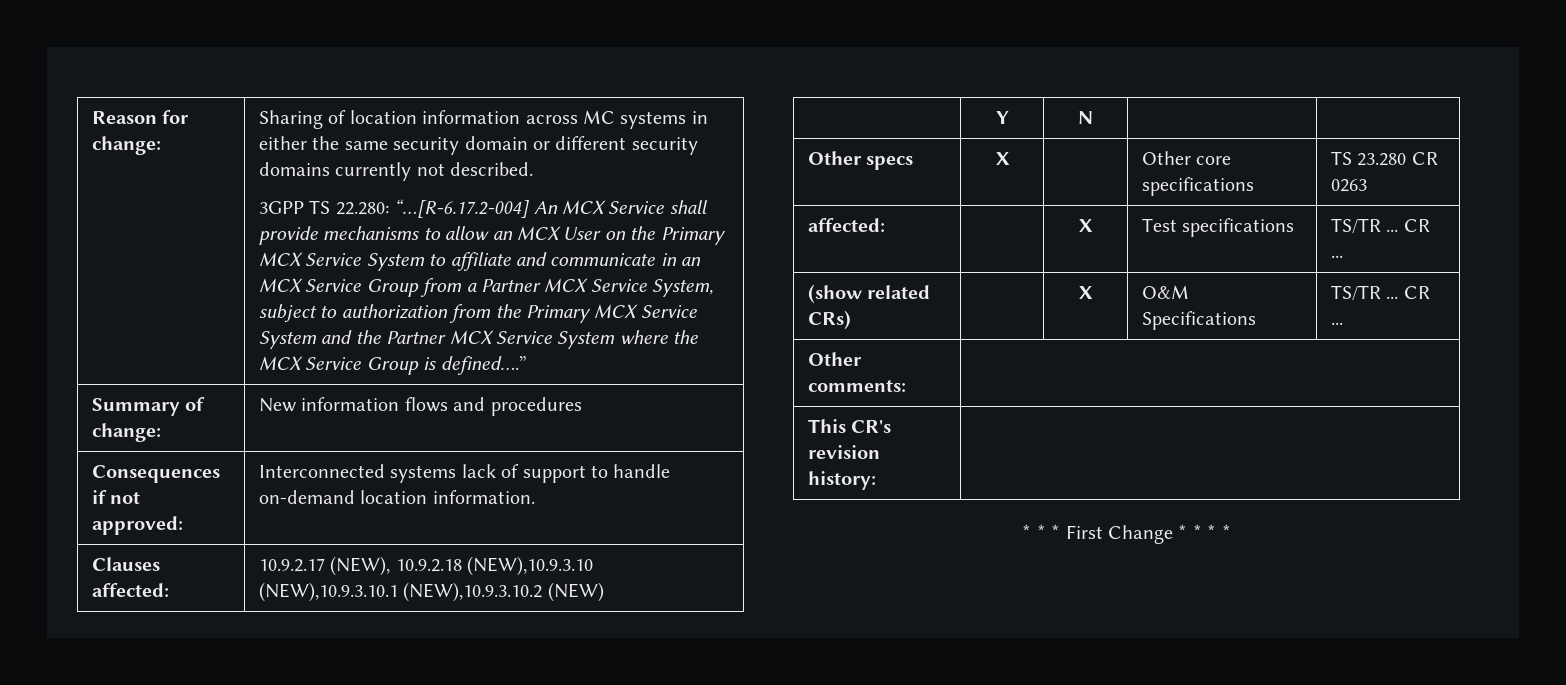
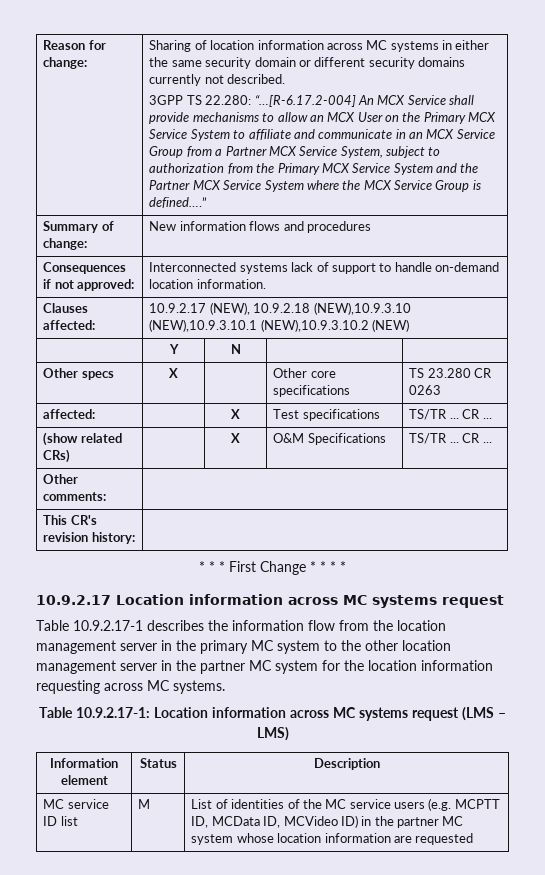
+ 10.9.2.17 Location information across MC systems request
+ Table 10.9.2.17-1 describes the information flow from the location management server in the primary MC system to the other location management server in the partner MC system for the location information requesting across MC systems.
+ Table 10.9.2.17-1: Location information across MC systems request (LMS – LMS)
+ Information element | Status | Description
+ MC service ID list | M | List of identities of the MC service users (e.g. MCPTT ID, MCData ID, MCVideo ID) in the partner MC system whose location information are requested

